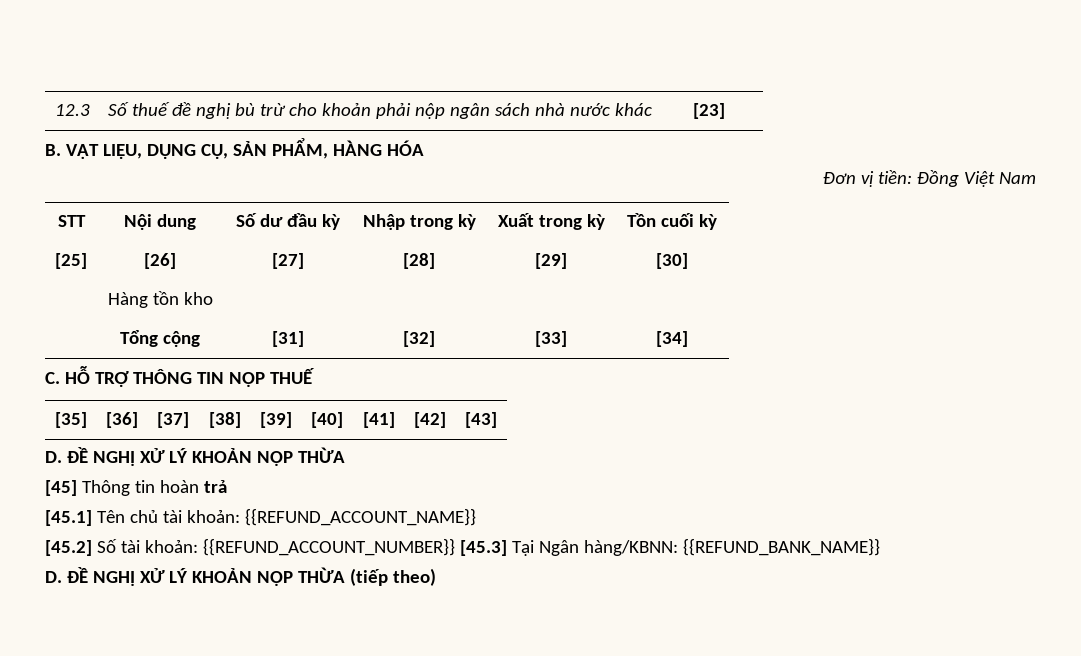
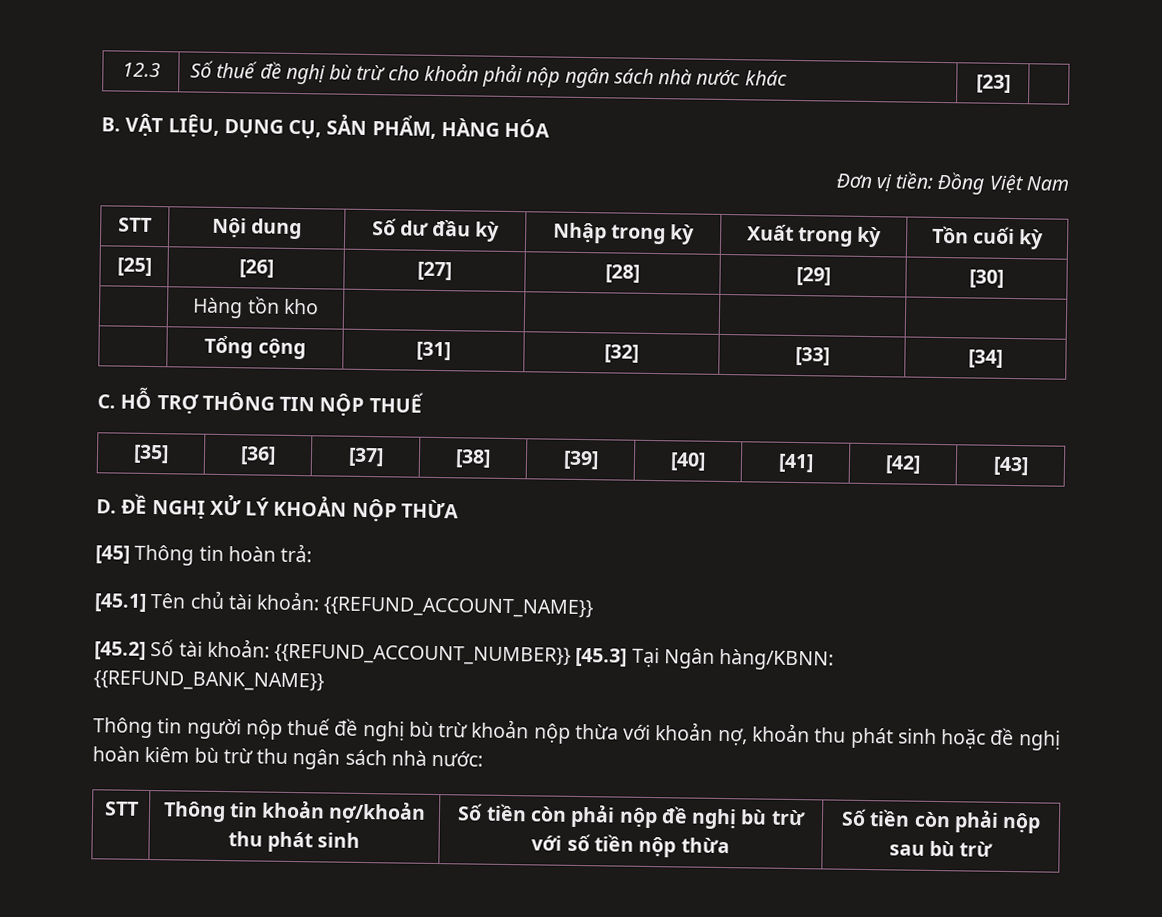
- [45] Thông tin hoàn trả
+ [45] Thông tin hoàn trả:
- D. ĐỀ NGHỊ XỬ LÝ KHOẢN NỘP THỪA (tiếp theo)
+ Thông tin người nộp thuế đề nghị bù trừ khoản nộp thừa với khoản nợ, khoản thu phát sinh hoặc đề nghị hoàn kiêm bù trừ thu ngân sách nhà nước:
+ STT | Thông tin khoản nợ/khoản thu phát sinh | Số tiền còn phải nộp đề nghị bù trừ với số tiền nộp thừa | Số tiền còn phải nộp sau bù trừ

